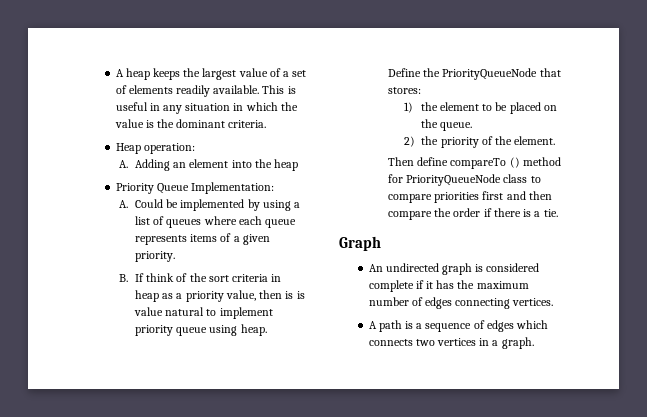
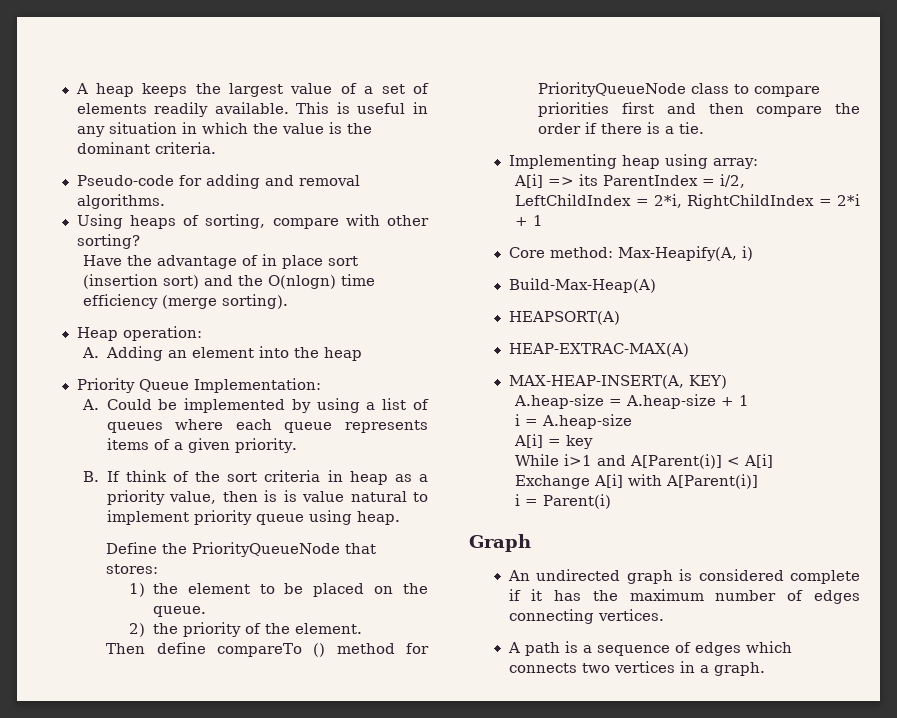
+ Pseudo-code for adding and removal algorithms.
+ Using heaps of sorting, compare with other sorting?
+ Have the advantage of in place sort (insertion sort) and the O(nlogn) time efficiency (merge sorting).
+ Implementing heap using array:
+ A[i] => its ParentIndex = i/2, LeftChildIndex = 2*i, RightChildIndex = 2*i + 1
+ Core method: Max-Heapify(A, i)
+ Build-Max-Heap(A)
+ HEAPSORT(A)
+ HEAP-EXTRAC-MAX(A)
+ MAX-HEAP-INSERT(A, KEY)
+ A.heap-size = A.heap-size + 1
+ i = A.heap-size
+ A[i] = key
+ While i>1 and A[Parent(i)] < A[i]
+ Exchange A[i] with A[Parent(i)]
+ i = Parent(i)

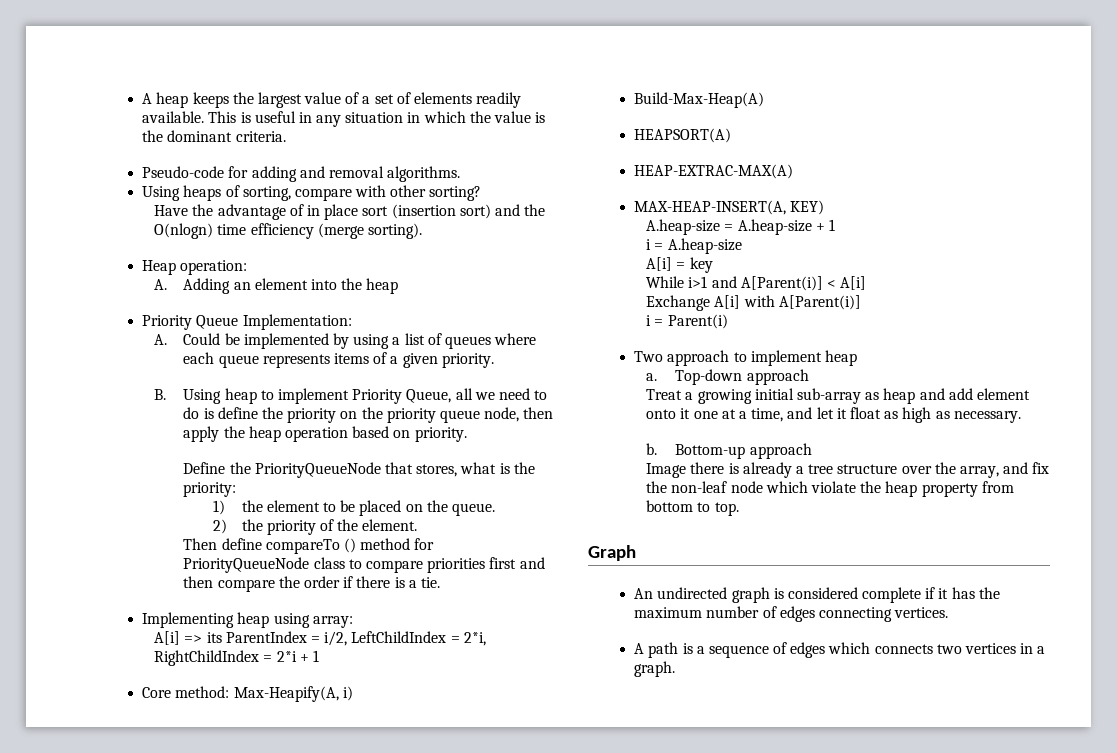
- B. If think of the sort criteria in heap as a priority value, then is is value natural to implement priority queue using heap.
+ B. Using heap to implement Priority Queue, all we need to do is define the priority on the priority queue node, then apply the heap operation based on priority.
- Define the PriorityQueueNode that stores:
+ Define the PriorityQueueNode that stores, what is the priority:
+ Two approach to implement heap
+ a. Top-down approach
+ Treat a growing initial sub-array as heap and add element onto it one at a time, and let it float as high as necessary.
+ b. Bottom-up approach
+ Image there is already a tree structure over the array, and fix the non-leaf node which violate the heap property from bottom to top.

